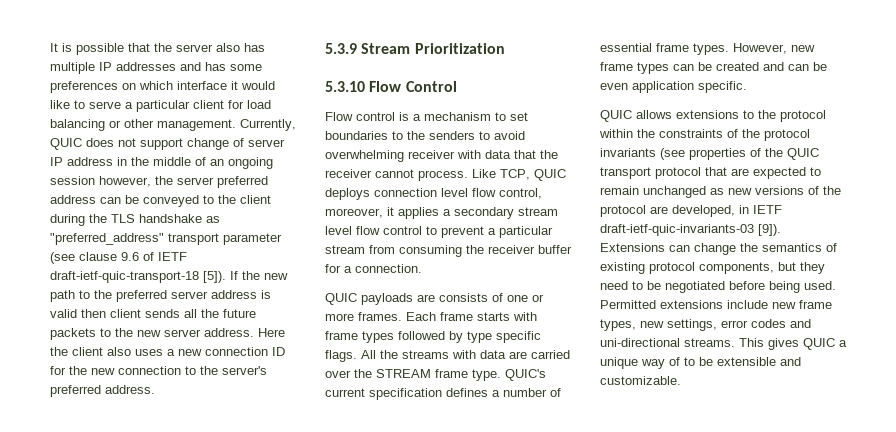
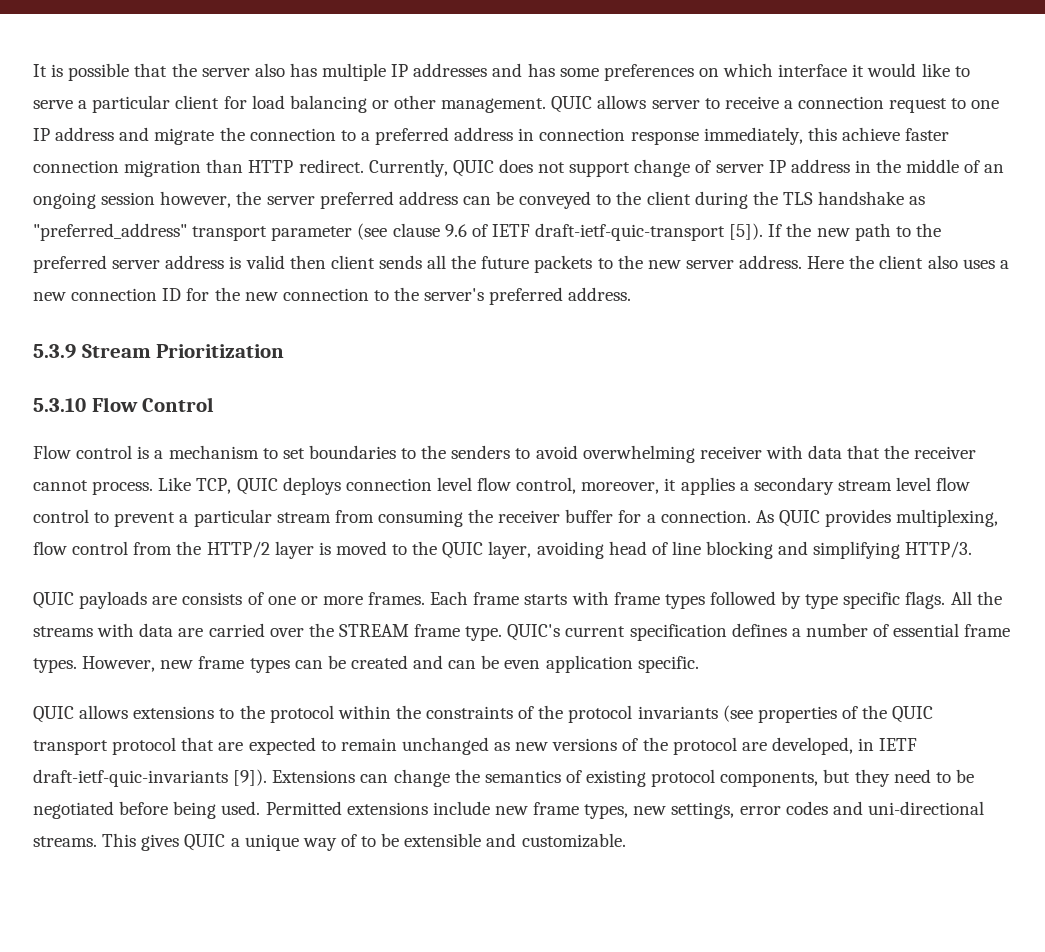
+ QUIC allows server to receive a connection request to one IP address and migrate the connection to a preferred address in connection response immediately, this achieve faster connection migration than HTTP redirect.
- Currently, QUIC does not support change of server IP address in the middle of an ongoing session however, the server preferred address can be conveyed to the client during the TLS handshake as "preferred_address" transport parameter (see clause 9.6 of IETF draft-ietf-quic-transport-18 [5]).
+ Currently, QUIC does not support change of server IP address in the middle of an ongoing session however, the server preferred address can be conveyed to the client during the TLS handshake as "preferred_address" transport parameter (see clause 9.6 of IETF draft-ietf-quic-transport [5]).
+ As QUIC provides multiplexing, flow control from the HTTP/2 layer is moved to the QUIC layer, avoiding head of line blocking and simplifying HTTP/3.
- QUIC allows extensions to the protocol within the constraints of the protocol invariants (see properties of the QUIC transport protocol that are expected to remain unchanged as new versions of the protocol are developed, in IETF draft-ietf-quic-invariants-03 [9]).
+ QUIC allows extensions to the protocol within the constraints of the protocol invariants (see properties of the QUIC transport protocol that are expected to remain unchanged as new versions of the protocol are developed, in IETF draft-ietf-quic-invariants [9]).

